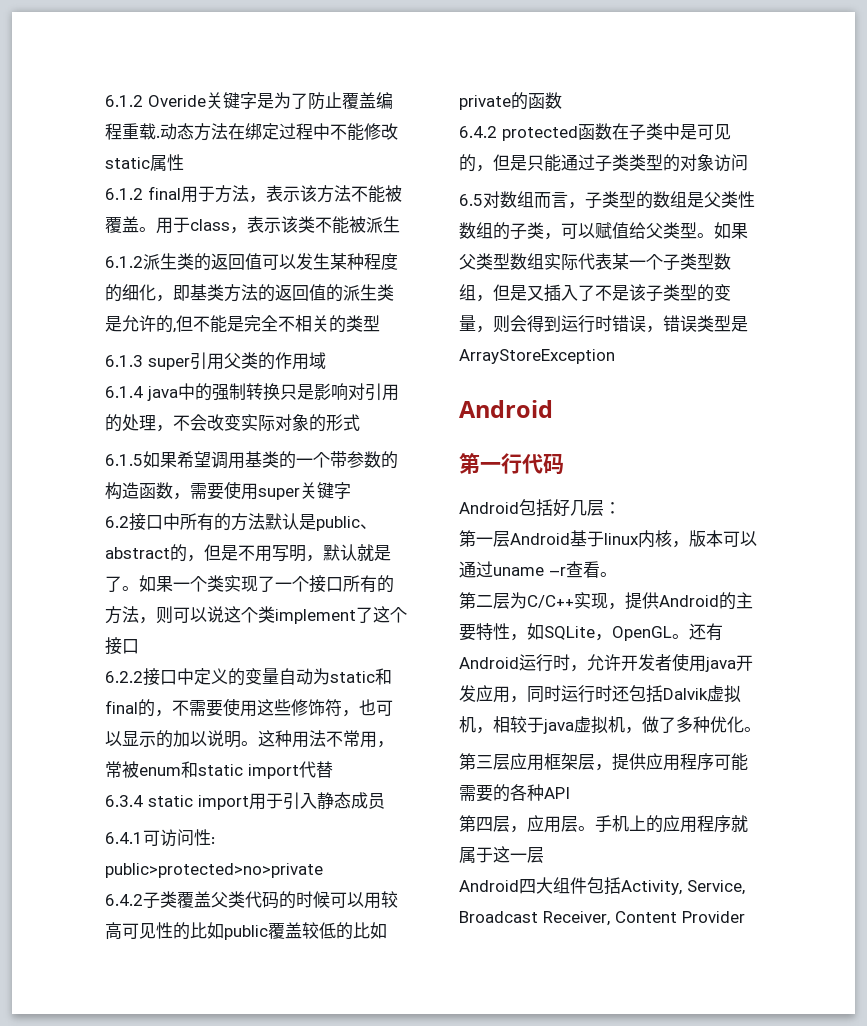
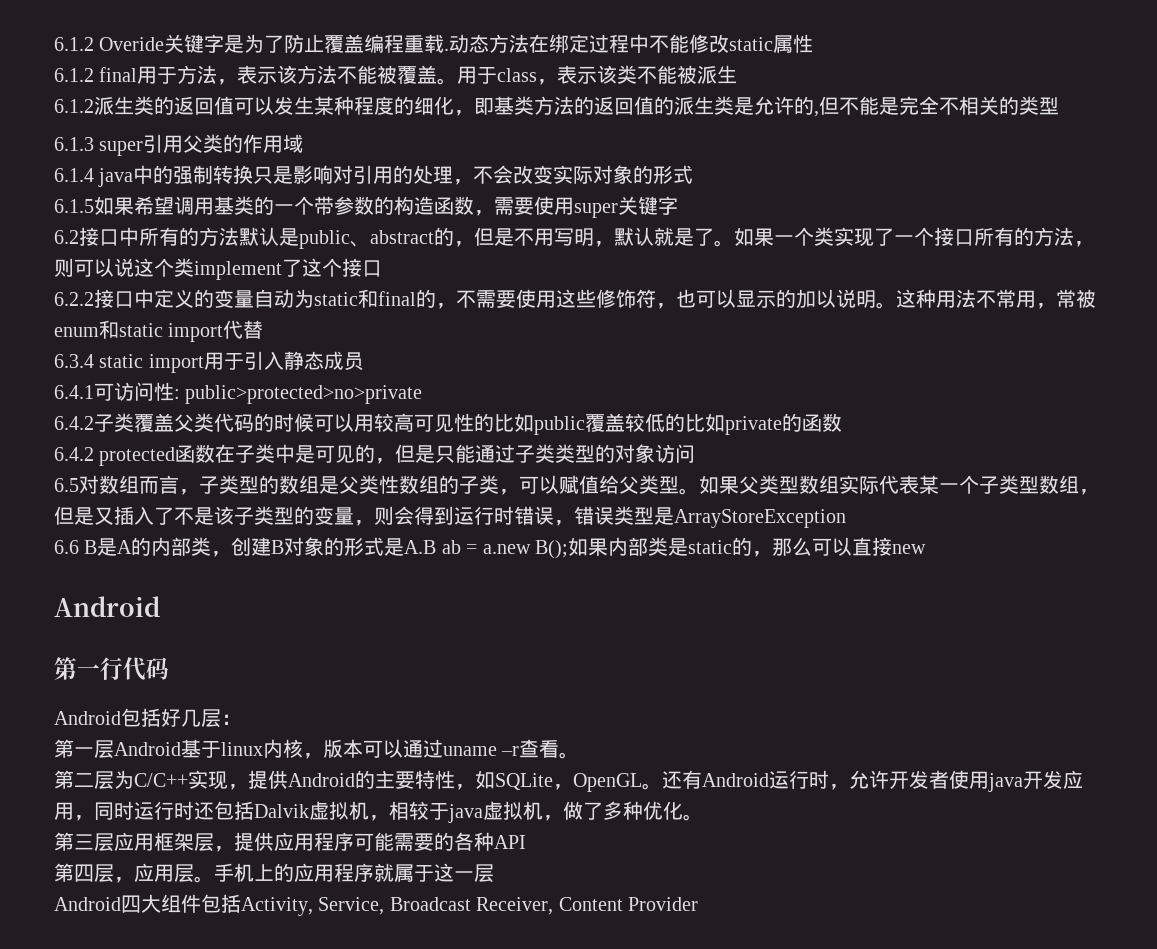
+ 6.6 B是A的内部类，创建B对象的形式是A.B ab = a.new B();如果内部类是static的，那么可以直接new

